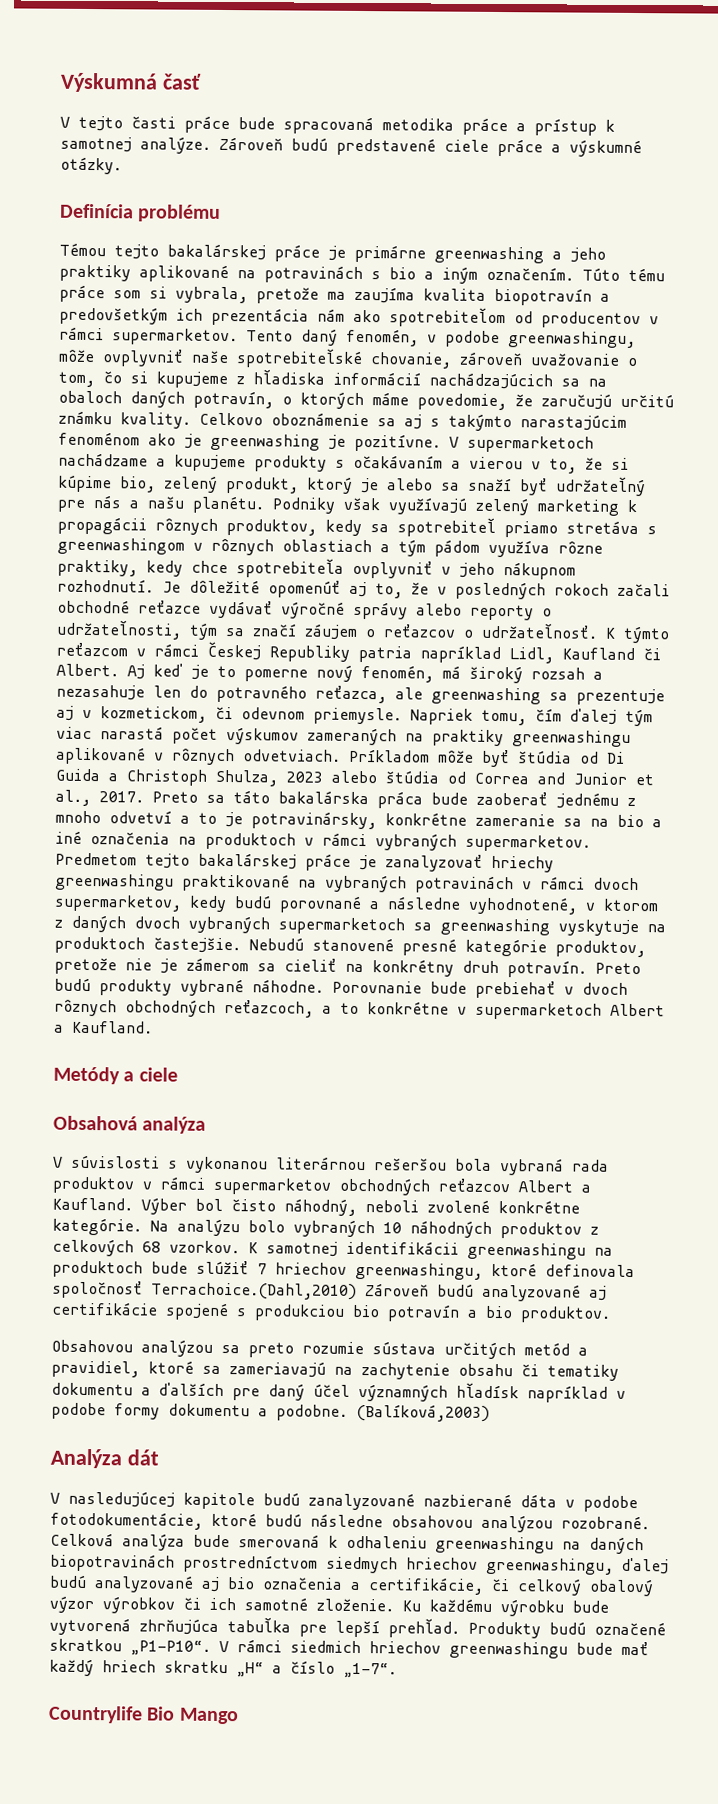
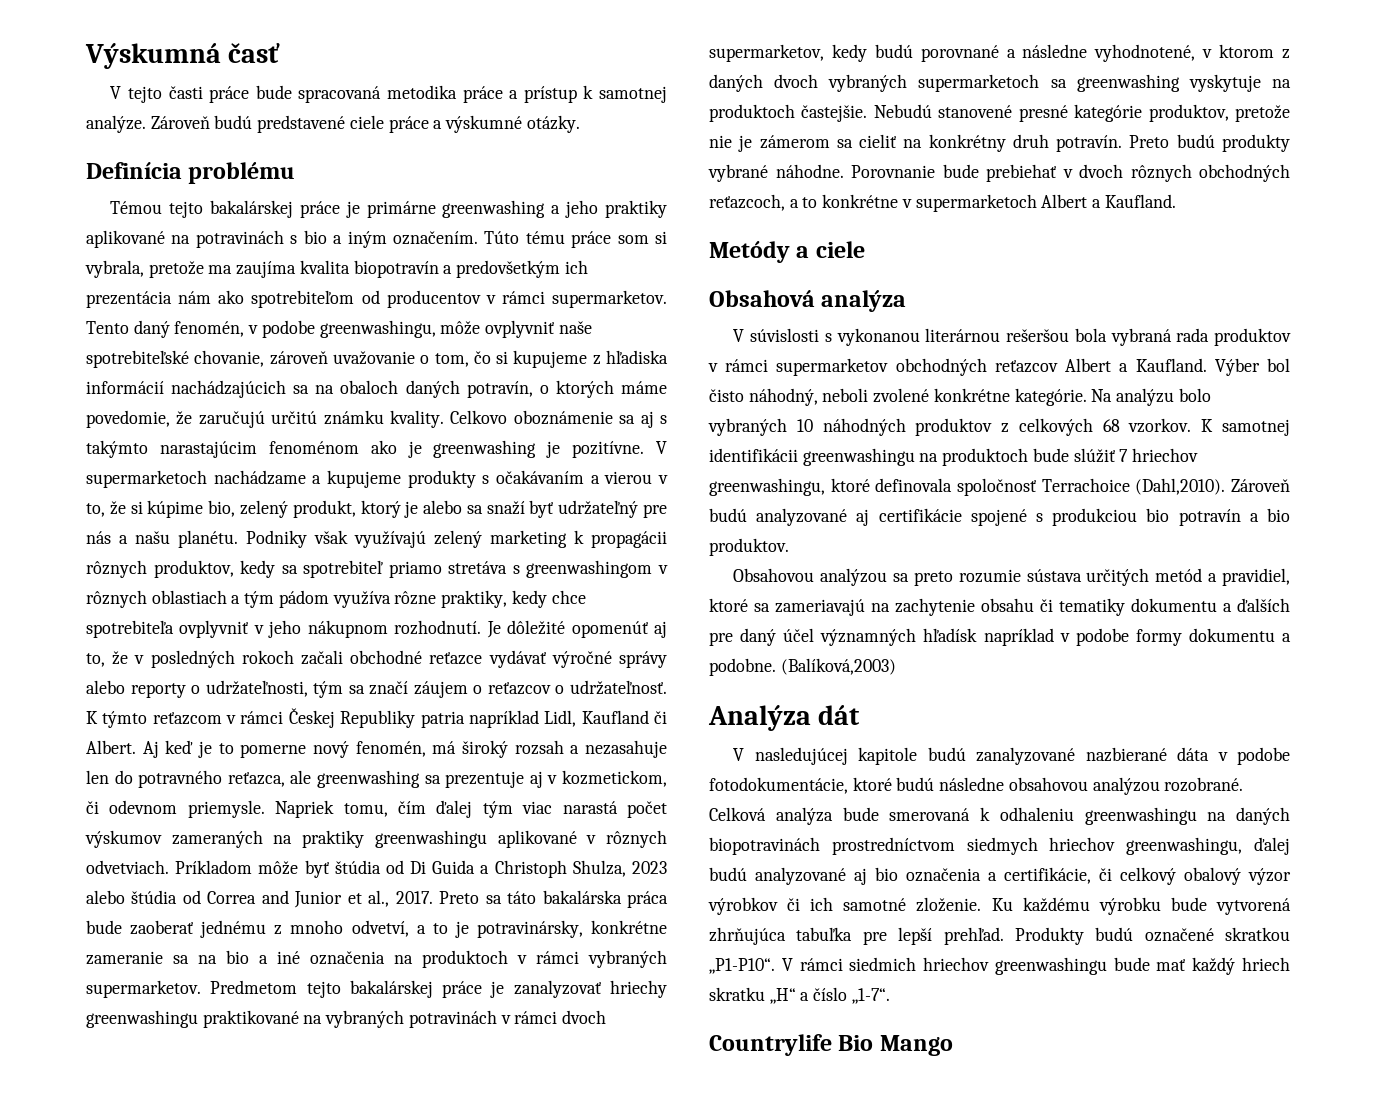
- Preto sa táto bakalárska práca bude zaoberať jednému z mnoho odvetví a to je potravinársky, konkrétne zameranie sa na bio a iné označenia na produktoch v rámci vybraných supermarketov.
+ Preto sa táto bakalárska práca bude zaoberať jednému z mnoho odvetví, a to je potravinársky, konkrétne zameranie sa na bio a iné označenia na produktoch v rámci vybraných supermarketov.
- K samotnej identifikácii greenwashingu na produktoch bude slúžiť 7 hriechov greenwashingu, ktoré definovala spoločnosť Terrachoice.(Dahl,2010) Zároveň budú analyzované aj certifikácie spojené s produkciou bio potravín a bio produktov.
+ K samotnej identifikácii greenwashingu na produktoch bude slúžiť 7 hriechov greenwashingu, ktoré definovala spoločnosť Terrachoice (Dahl,2010). Zároveň budú analyzované aj certifikácie spojené s produkciou bio potravín a bio produktov.

